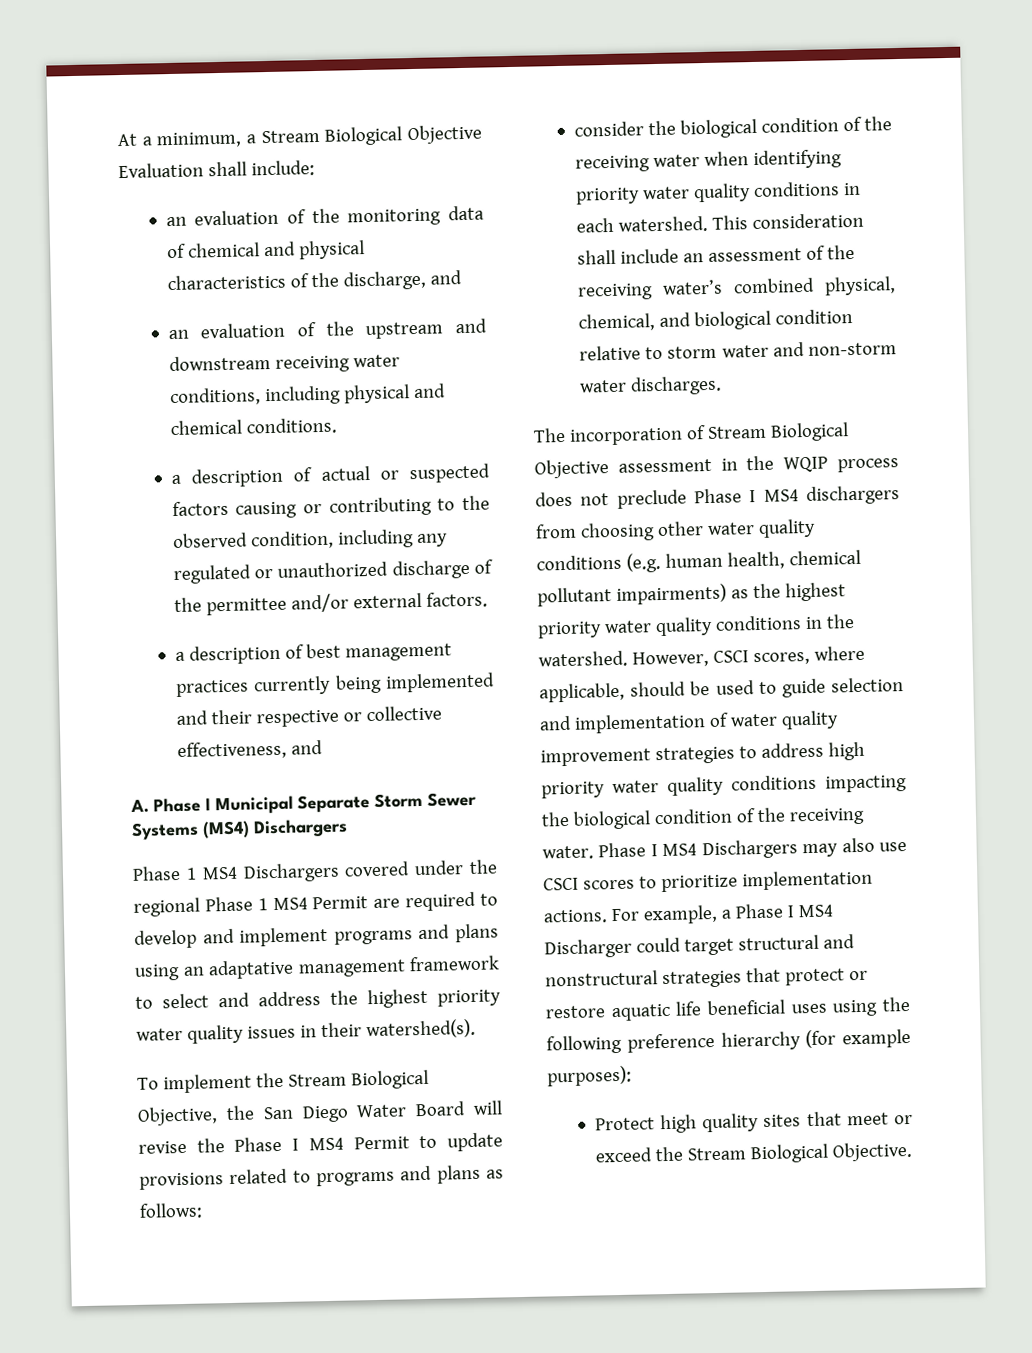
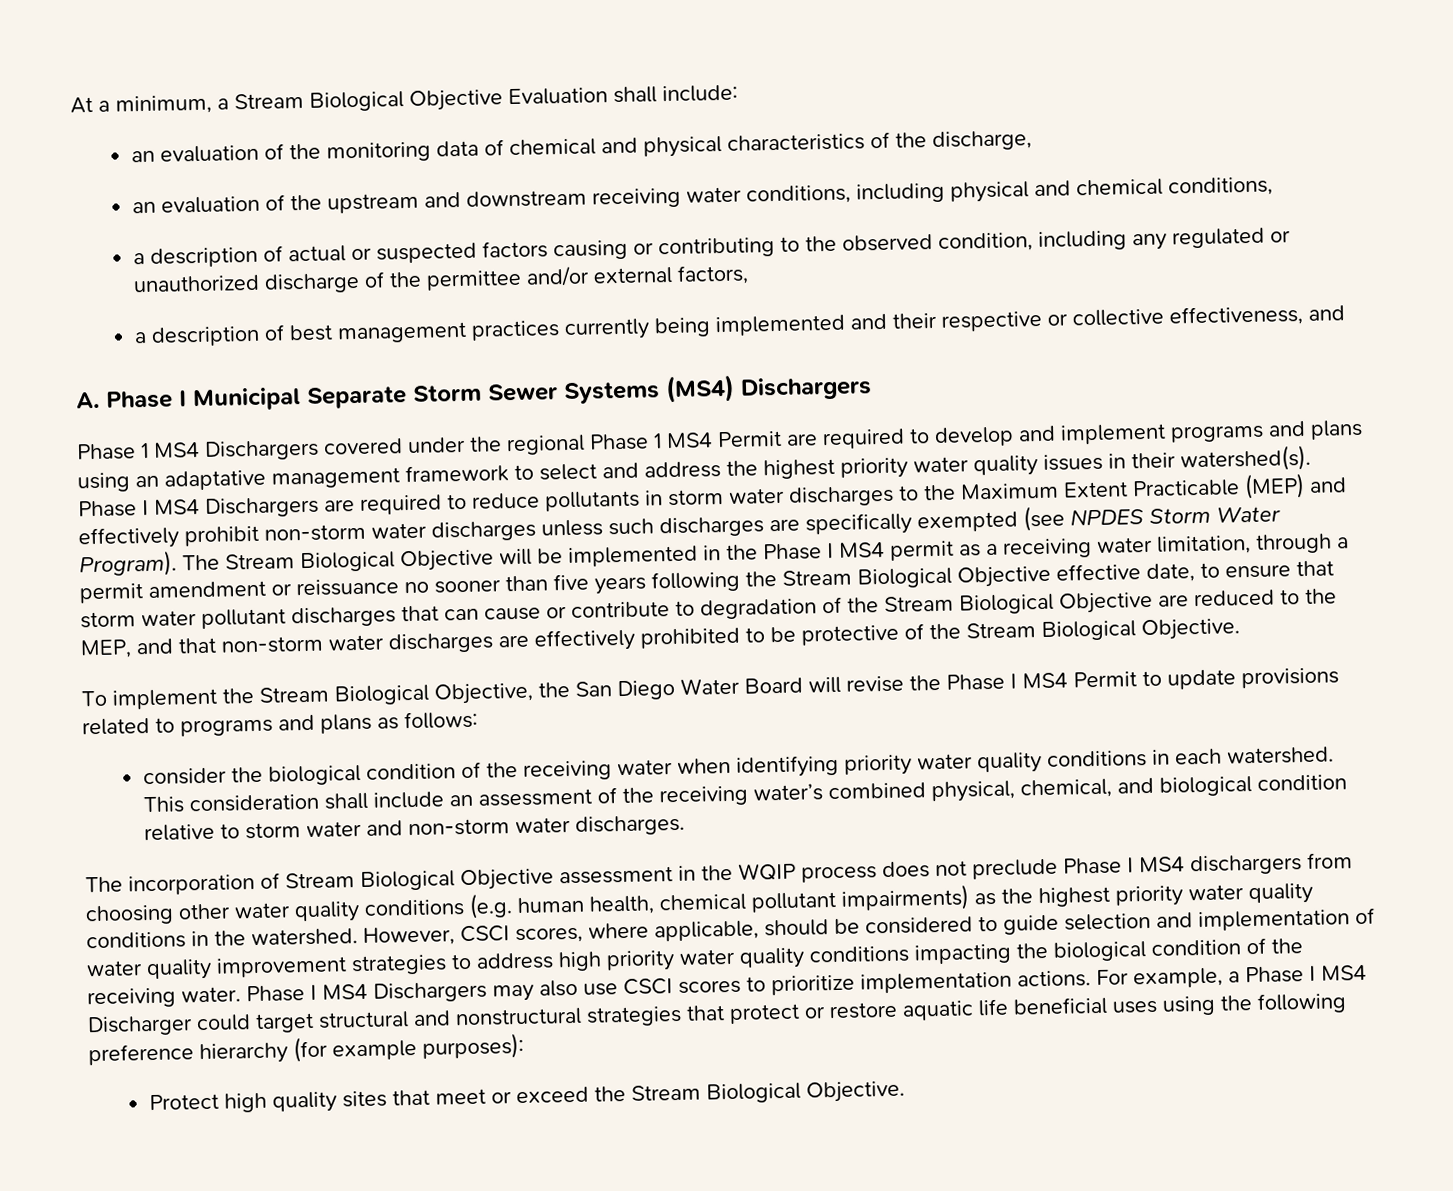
- an evaluation of the monitoring data of chemical and physical characteristics of the discharge, and
+ an evaluation of the monitoring data of chemical and physical characteristics of the discharge,
- an evaluation of the upstream and downstream receiving water conditions, including physical and chemical conditions.
+ an evaluation of the upstream and downstream receiving water conditions, including physical and chemical conditions,
- a description of actual or suspected factors causing or contributing to the observed condition, including any regulated or unauthorized discharge of the permittee and/or external factors.
+ a description of actual or suspected factors causing or contributing to the observed condition, including any regulated or unauthorized discharge of the permittee and/or external factors,
+ Phase I MS4 Dischargers are required to reduce pollutants in storm water discharges to the Maximum Extent Practicable (MEP) and effectively prohibit non-storm water discharges unless such discharges are specifically exempted (see NPDES Storm Water Program). The Stream Biological Objective will be implemented in the Phase I MS4 permit as a receiving water limitation, through a permit amendment or reissuance no sooner than five years following the Stream Biological Objective effective date, to ensure that storm water pollutant discharges that can cause or contribute to degradation of the Stream Biological Objective are reduced to the MEP, and that non-storm water discharges are effectively prohibited to be protective of the Stream Biological Objective.
- However, CSCI scores, where applicable, should be used to guide selection and implementation of water quality improvement strategies to address high priority water quality conditions impacting the biological condition of the receiving water.
+ However, CSCI scores, where applicable, should be considered to guide selection and implementation of water quality improvement strategies to address high priority water quality conditions impacting the biological condition of the receiving water.

